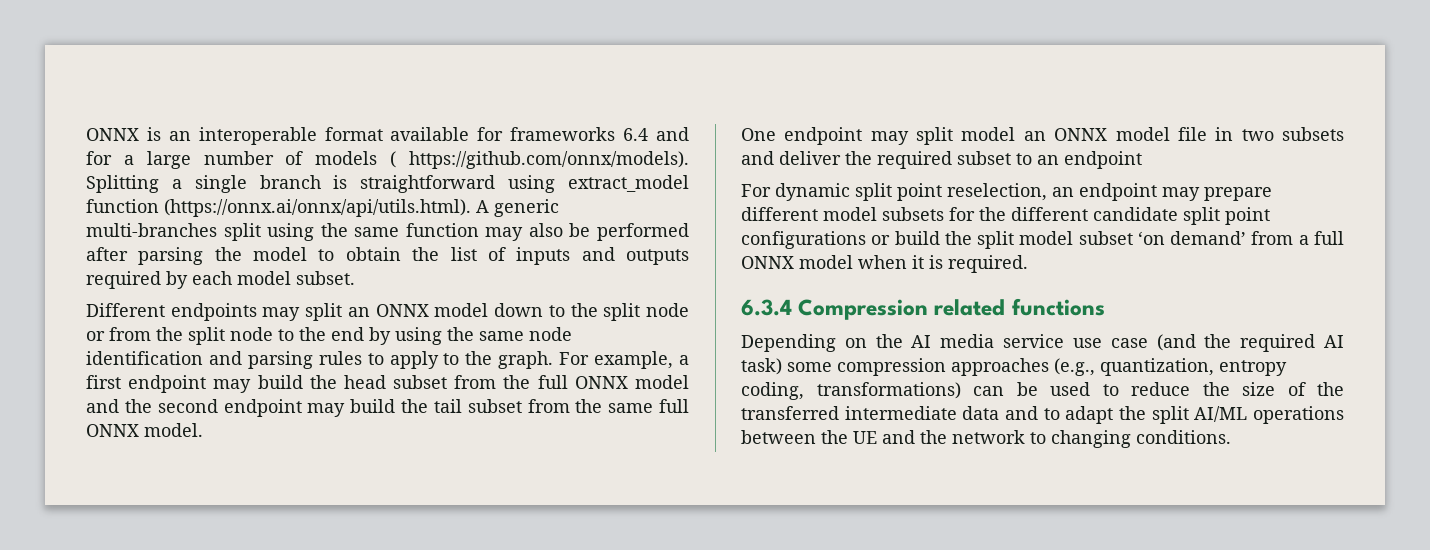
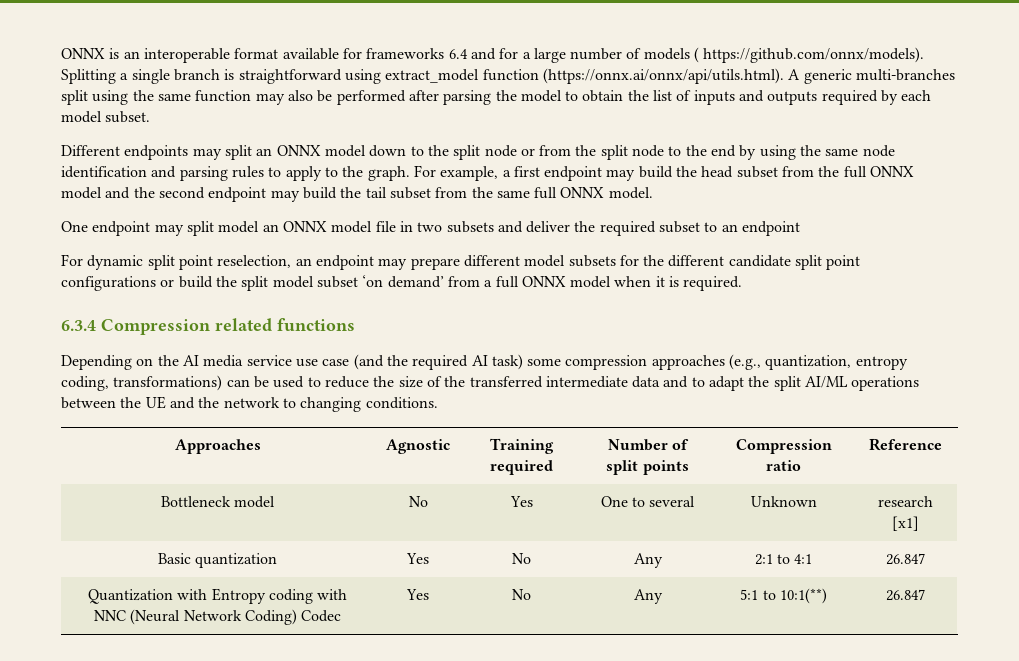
+ Approaches | Agnostic | Training required | Number of split points | Compression ratio | Reference
+ Bottleneck model | No | Yes | One to several | Unknown | research [x1]
+ Basic quantization | Yes | No | Any | 2:1 to 4:1 | 26.847
+ Quantization with Entropy coding with NNC (Neural Network Coding) Codec | Yes | No | Any | 5:1 to 10:1(**) | 26.847

